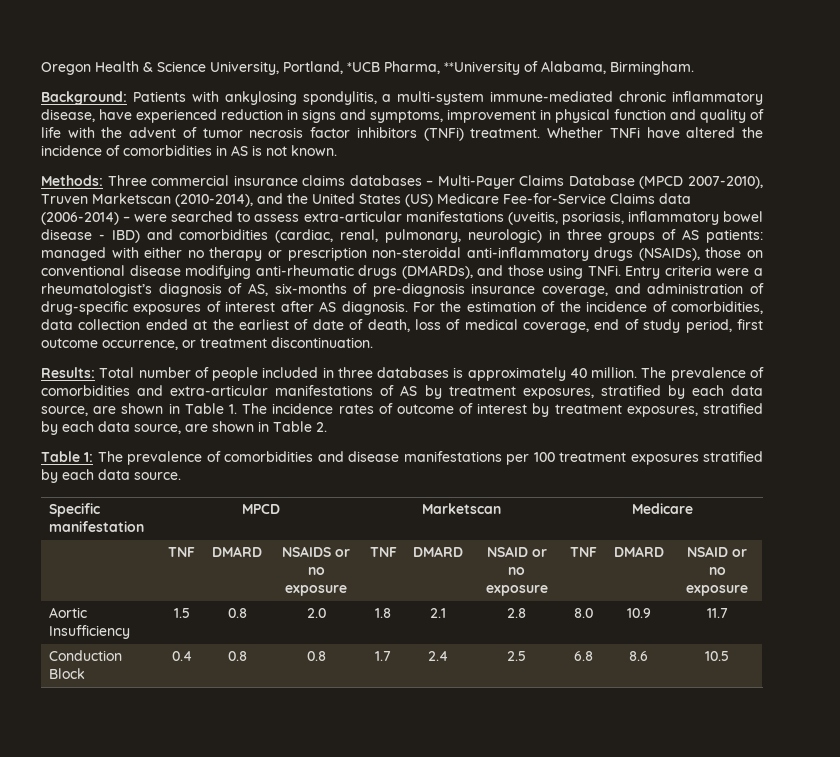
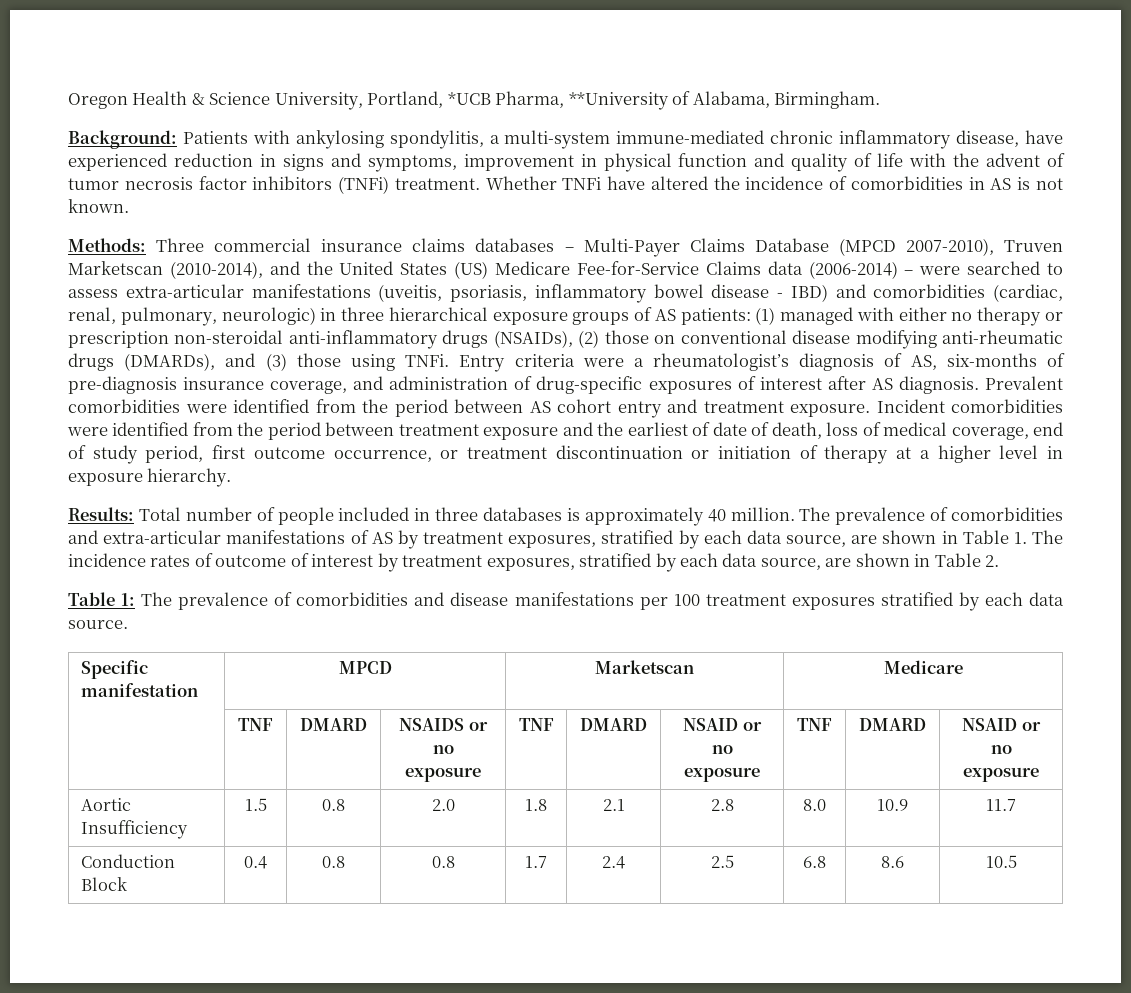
- Three commercial insurance claims databases – Multi-Payer Claims Database (MPCD 2007-2010), Truven Marketscan (2010-2014), and the United States (US) Medicare Fee-for-Service Claims data (2006-2014) – were searched to assess extra-articular manifestations (uveitis, psoriasis, inflammatory bowel disease - IBD) and comorbidities (cardiac, renal, pulmonary, neurologic) in three groups of AS patients:
+ Three commercial insurance claims databases – Multi-Payer Claims Database (MPCD 2007-2010), Truven Marketscan (2010-2014), and the United States (US) Medicare Fee-for-Service Claims data (2006-2014) – were searched to assess extra-articular manifestations (uveitis, psoriasis, inflammatory bowel disease - IBD) and comorbidities (cardiac, renal, pulmonary, neurologic) in three hierarchical exposure groups of AS patients:
- managed with either no therapy or prescription non-steroidal anti-inflammatory drugs (NSAIDs), those on conventional disease modifying anti-rheumatic drugs (DMARDs), and those using TNFi.
+ (1) managed with either no therapy or prescription non-steroidal anti-inflammatory drugs (NSAIDs), (2) those on conventional disease modifying anti-rheumatic drugs (DMARDs), and (3) those using TNFi.
- For the estimation of the incidence of comorbidities, data collection ended at the earliest of date of death, loss of medical coverage, end of study period, first outcome occurrence, or treatment discontinuation.
+ Prevalent comorbidities were identified from the period between AS cohort entry and treatment exposure. Incident comorbidities were identified from the period between treatment exposure and the earliest of date of death, loss of medical coverage, end of study period, first outcome occurrence, or treatment discontinuation or initiation of therapy at a higher level in exposure hierarchy.

